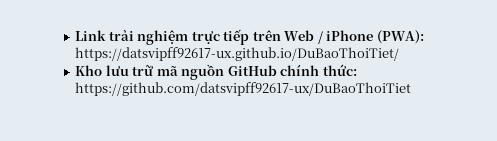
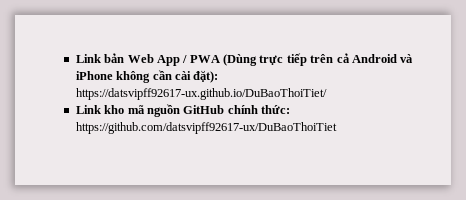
- Link trải nghiệm trực tiếp trên Web / iPhone (PWA): https://datsvipff92617-ux.github.io/DuBaoThoiTiet/
- Kho lưu trữ mã nguồn GitHub chính thức: https://github.com/datsvipff92617-ux/DuBaoThoiTiet
+ Link bản Web App / PWA (Dùng trực tiếp trên cả Android và iPhone không cần cài đặt): https://datsvipff92617-ux.github.io/DuBaoThoiTiet/
+ Link kho mã nguồn GitHub chính thức: https://github.com/datsvipff92617-ux/DuBaoThoiTiet

